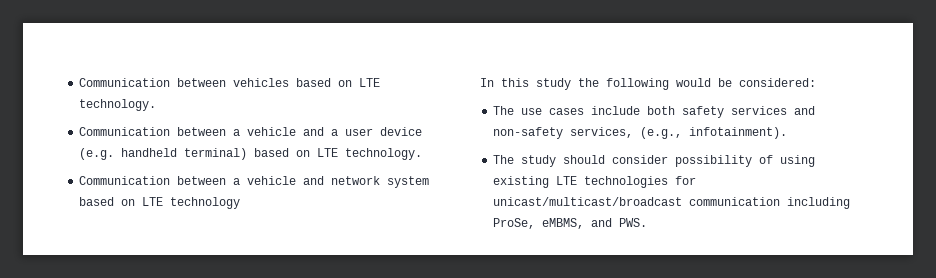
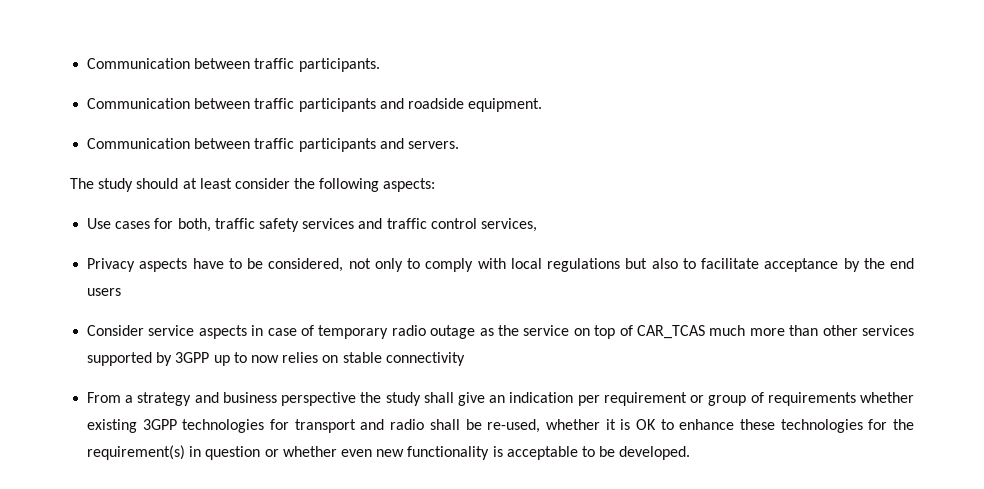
- Communication between vehicles based on LTE technology.
- Communication between a vehicle and a user device (e.g. handheld terminal) based on LTE technology.
- Communication between a vehicle and network system based on LTE technology
- In this study the following would be considered:
- The use cases include both safety services and non-safety services, (e.g., infotainment).
- The study should consider possibility of using existing LTE technologies for unicast/multicast/broadcast communication including ProSe, eMBMS, and PWS.
+ Communication between traffic participants.
+ Communication between traffic participants and roadside equipment.
+ Communication between traffic participants and servers.
+ The study should at least consider the following aspects:
+ Use cases for both, traffic safety services and traffic control services,
+ Privacy aspects have to be considered, not only to comply with local regulations but also to facilitate acceptance by the end users
+ Consider service aspects in case of temporary radio outage as the service on top of CAR_TCAS much more than other services supported by 3GPP up to now relies on stable connectivity
+ From a strategy and business perspective the study shall give an indication per requirement or group of requirements whether existing 3GPP technologies for transport and radio shall be re-used, whether it is OK to enhance these technologies for the requirement(s) in question or whether even new functionality is acceptable to be developed.

